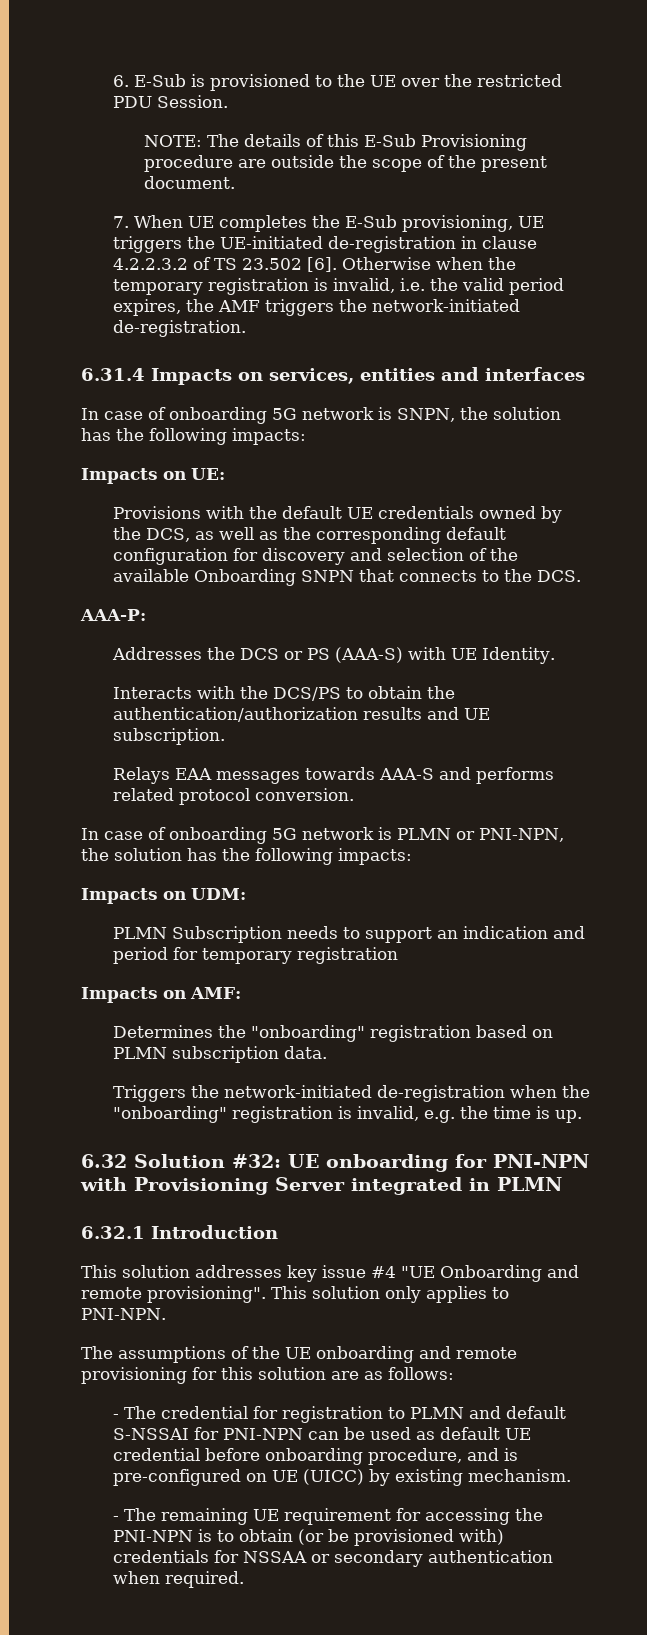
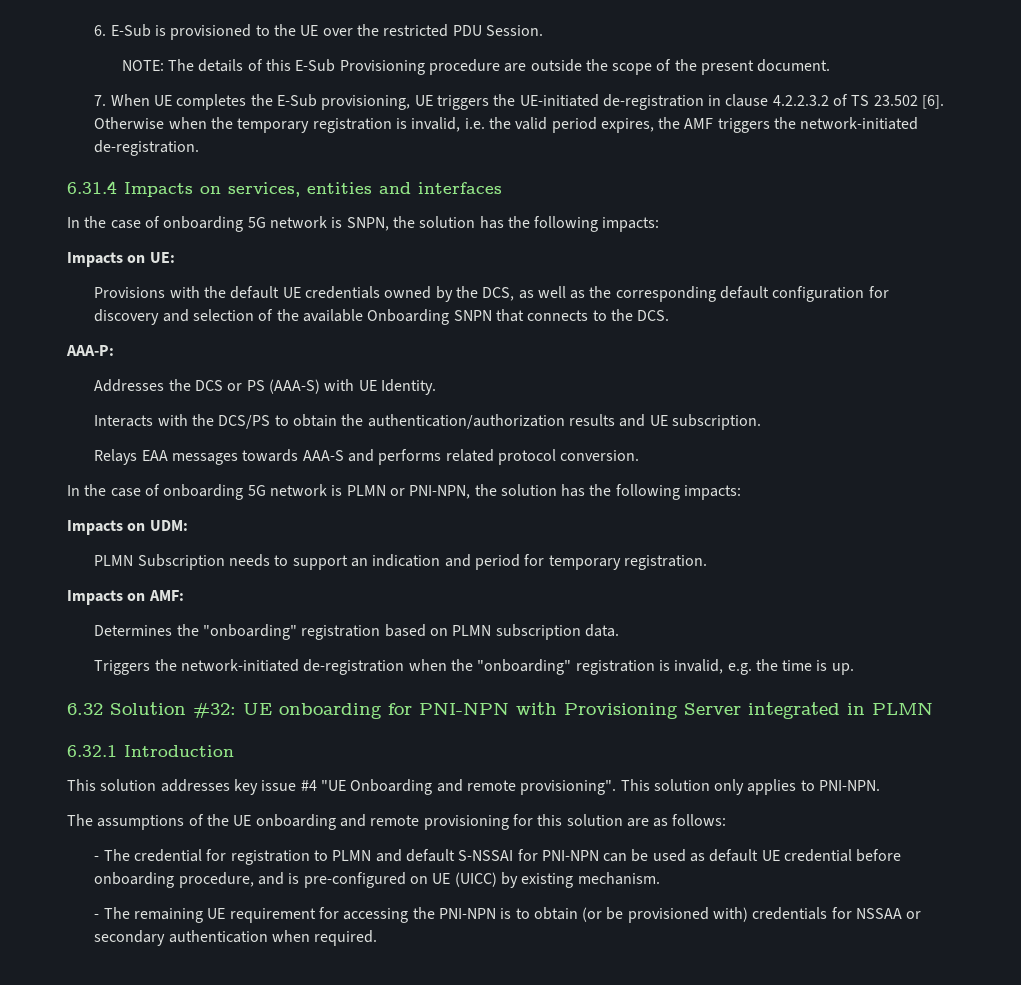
- In case of onboarding 5G network is SNPN, the solution has the following impacts:
+ In the case of onboarding 5G network is SNPN, the solution has the following impacts:
- In case of onboarding 5G network is PLMN or PNI-NPN, the solution has the following impacts:
+ In the case of onboarding 5G network is PLMN or PNI-NPN, the solution has the following impacts:
- PLMN Subscription needs to support an indication and period for temporary registration
+ PLMN Subscription needs to support an indication and period for temporary registration.

